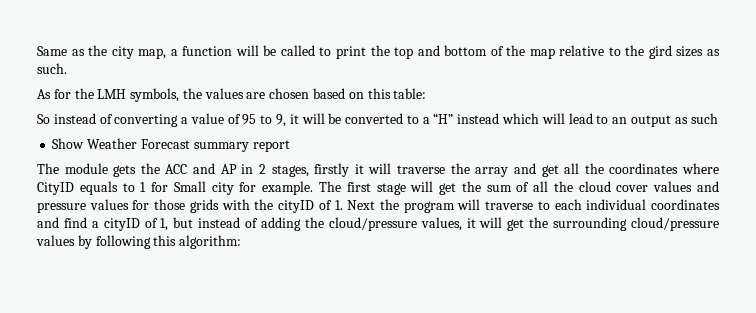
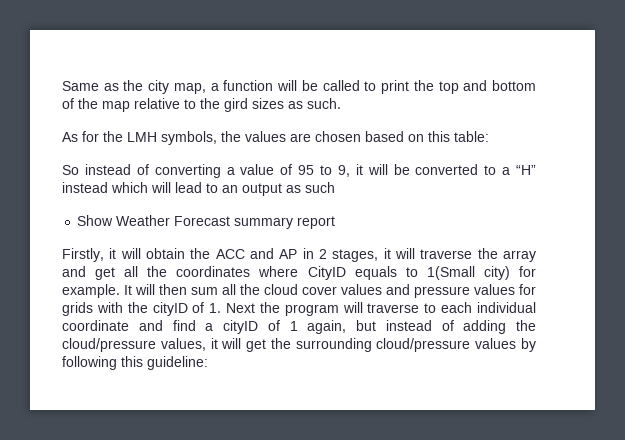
- The module gets the ACC and AP in 2 stages, firstly it will traverse the array and get all the coordinates where CityID equals to 1 for Small city for example. The first stage will get the sum of all the cloud cover values and pressure values for those grids with the cityID of 1. Next the program will traverse to each individual coordinates and find a cityID of 1, but instead of adding the cloud/pressure values, it will get the surrounding cloud/pressure values by following this algorithm:
+ Firstly, it will obtain the ACC and AP in 2 stages, it will traverse the array and get all the coordinates where CityID equals to 1(Small city) for example. It will then sum all the cloud cover values and pressure values for grids with the cityID of 1. Next the program will traverse to each individual coordinate and find a cityID of 1 again, but instead of adding the cloud/pressure values, it will get the surrounding cloud/pressure values by following this guideline:

